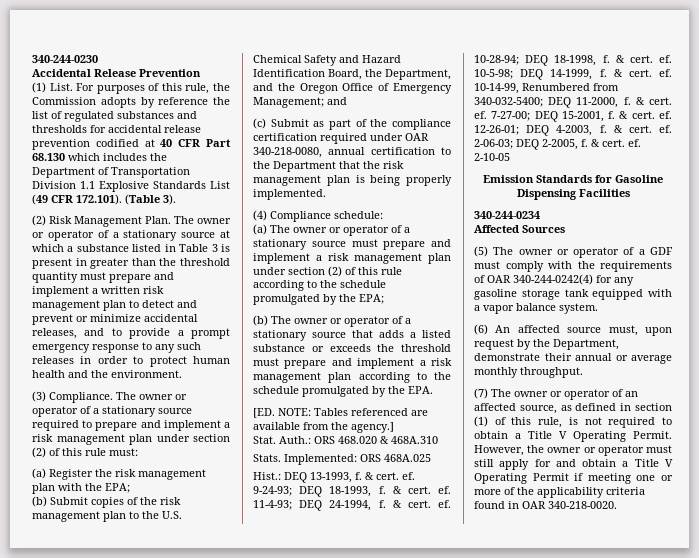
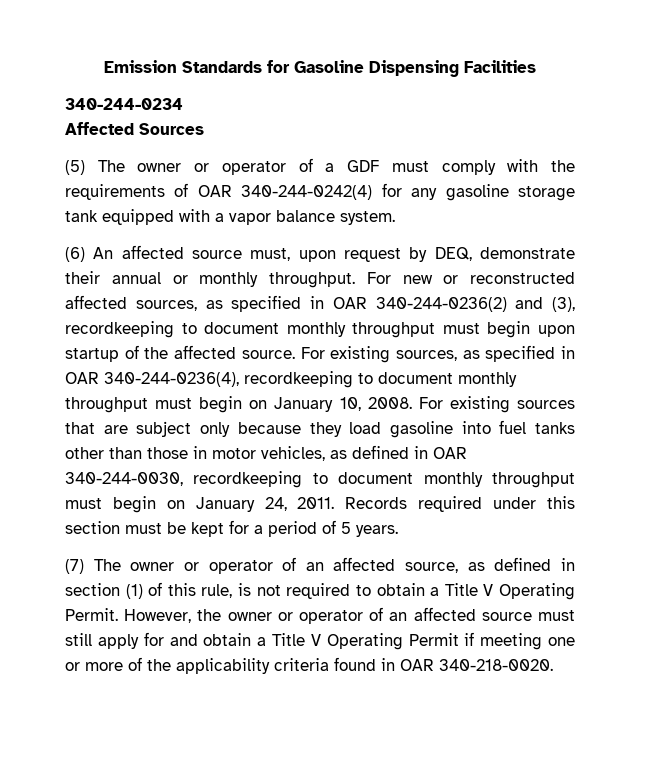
- 340-244-0230
- Accidental Release Prevention
- (1) List. For purposes of this rule, the Commission adopts by reference the list of regulated substances and thresholds for accidental release prevention codified at 40 CFR Part 68.130 which includes the Department of Transportation Division 1.1 Explosive Standards List (49 CFR 172.101). (Table 3).
- (2) Risk Management Plan. The owner or operator of a stationary source at which a substance listed in Table 3 is present in greater than the threshold quantity must prepare and implement a written risk management plan to detect and prevent or minimize accidental releases, and to provide a prompt emergency response to any such releases in order to protect human health and the environment.
- (3) Compliance. The owner or operator of a stationary source required to prepare and implement a risk management plan under section (2) of this rule must:
- (a) Register the risk management plan with the EPA;
- (b) Submit copies of the risk management plan to the U.S. Chemical Safety and Hazard Identification Board, the Department, and the Oregon Office of Emergency Management; and
- (c) Submit as part of the compliance certification required under OAR 340-218-0080, annual certification to the Department that the risk management plan is being properly implemented.
- (4) Compliance schedule:
- (a) The owner or operator of a stationary source must prepare and implement a risk management plan under section (2) of this rule according to the schedule promulgated by the EPA;
- (b) The owner or operator of a stationary source that adds a listed substance or exceeds the threshold must prepare and implement a risk management plan according to the schedule promulgated by the EPA.
- [ED. NOTE: Tables referenced are available from the agency.]
- Stat. Auth.: ORS 468.020 & 468A.310
- Stats. Implemented: ORS 468A.025
- Hist.: DEQ 13-1993, f. & cert. ef. 9-24-93; DEQ 18-1993, f. & cert. ef. 11-4-93; DEQ 24-1994, f. & cert. ef. 10-28-94; DEQ 18-1998, f. & cert. ef. 10-5-98; DEQ 14-1999, f. & cert. ef. 10-14-99, Renumbered from 340-032-5400; DEQ 11-2000, f. & cert. ef. 7-27-00; DEQ 15-2001, f. & cert. ef. 12-26-01; DEQ 4-2003, f. & cert. ef. 2-06-03; DEQ 2-2005, f. & cert. ef. 2-10-05
- (6) An affected source must, upon request by the Department, demonstrate their annual or average monthly throughput.
+ (6) An affected source must, upon request by DEQ, demonstrate their annual or monthly throughput. For new or reconstructed affected sources, as specified in OAR 340-244-0236(2) and (3), recordkeeping to document monthly throughput must begin upon startup of the affected source. For existing sources, as specified in OAR 340-244-0236(4), recordkeeping to document monthly throughput must begin on January 10, 2008. For existing sources that are subject only because they load gasoline into fuel tanks other than those in motor vehicles, as defined in OAR 340-244-0030, recordkeeping to document monthly throughput must begin on January 24, 2011. Records required under this section must be kept for a period of 5 years.
- However, the owner or operator must still apply for and obtain a Title V Operating Permit if meeting one or more of the applicability criteria found in OAR 340-218-0020.
+ However, the owner or operator of an affected source must still apply for and obtain a Title V Operating Permit if meeting one or more of the applicability criteria found in OAR 340-218-0020.

